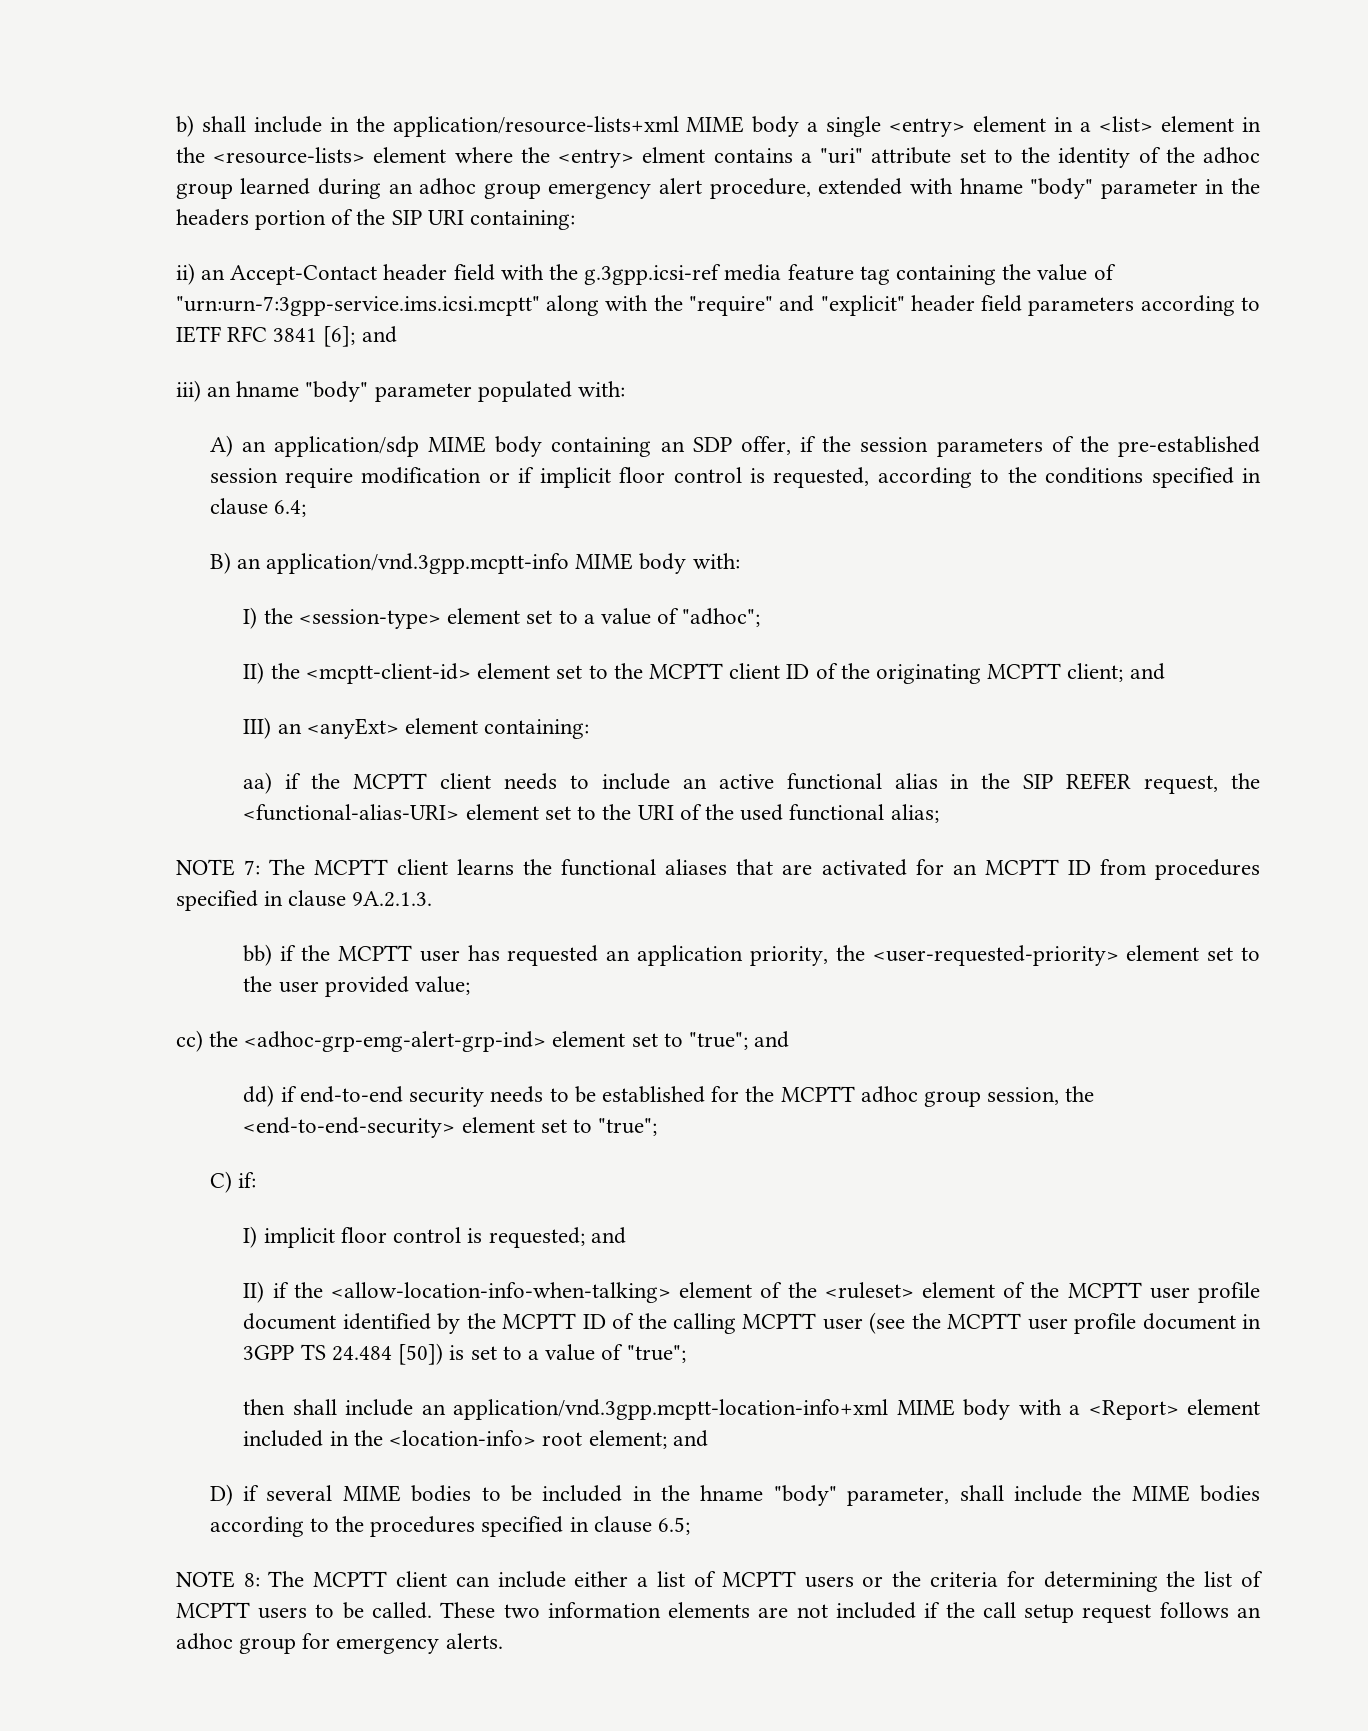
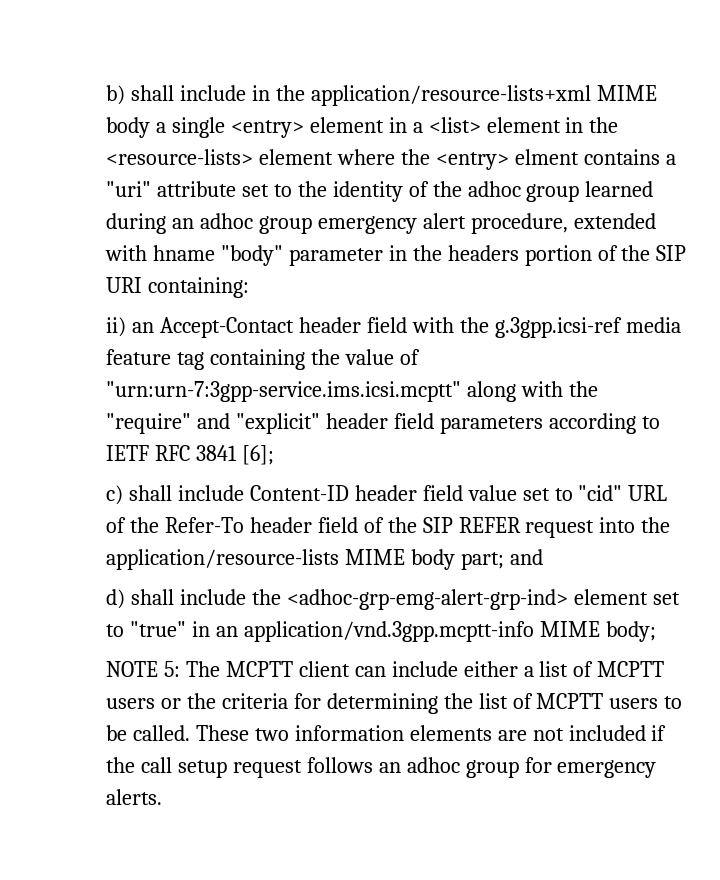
- ii) an Accept-Contact header field with the g.3gpp.icsi-ref media feature tag containing the value of "urn:urn-7:3gpp-service.ims.icsi.mcptt" along with the "require" and "explicit" header field parameters according to IETF RFC 3841 [6]; and
- iii) an hname "body" parameter populated with:
- A) an application/sdp MIME body containing an SDP offer, if the session parameters of the pre-established session require modification or if implicit floor control is requested, according to the conditions specified in clause 6.4;
- B) an application/vnd.3gpp.mcptt-info MIME body with:
- I) the <session-type> element set to a value of "adhoc";
- II) the <mcptt-client-id> element set to the MCPTT client ID of the originating MCPTT client; and
- III) an <anyExt> element containing:
- aa) if the MCPTT client needs to include an active functional alias in the SIP REFER request, the <functional-alias-URI> element set to the URI of the used functional alias;
- NOTE 7: The MCPTT client learns the functional aliases that are activated for an MCPTT ID from procedures specified in clause 9A.2.1.3.
- bb) if the MCPTT user has requested an application priority, the <user-requested-priority> element set to the user provided value;
- cc) the <adhoc-grp-emg-alert-grp-ind> element set to "true"; and
- dd) if end-to-end security needs to be established for the MCPTT adhoc group session, the <end-to-end-security> element set to "true";
- C) if:
- I) implicit floor control is requested; and
- II) if the <allow-location-info-when-talking> element of the <ruleset> element of the MCPTT user profile document identified by the MCPTT ID of the calling MCPTT user (see the MCPTT user profile document in 3GPP TS 24.484 [50]) is set to a value of "true";
- then shall include an application/vnd.3gpp.mcptt-location-info+xml MIME body with a <Report> element included in the <location-info> root element; and
- D) if several MIME bodies to be included in the hname "body" parameter, shall include the MIME bodies according to the procedures specified in clause 6.5;
- NOTE 8: The MCPTT client can include either a list of MCPTT users or the criteria for determining the list of MCPTT users to be called.
+ ii) an Accept-Contact header field with the g.3gpp.icsi-ref media feature tag containing the value of "urn:urn-7:3gpp-service.ims.icsi.mcptt" along with the "require" and "explicit" header field parameters according to IETF RFC 3841 [6];
+ c) shall include Content-ID header field value set to "cid" URL of the Refer-To header field of the SIP REFER request into the application/resource-lists MIME body part; and
+ d) shall include the <adhoc-grp-emg-alert-grp-ind> element set to "true" in an application/vnd.3gpp.mcptt-info MIME body;
+ NOTE 5: The MCPTT client can include either a list of MCPTT users or the criteria for determining the list of MCPTT users to be called.

